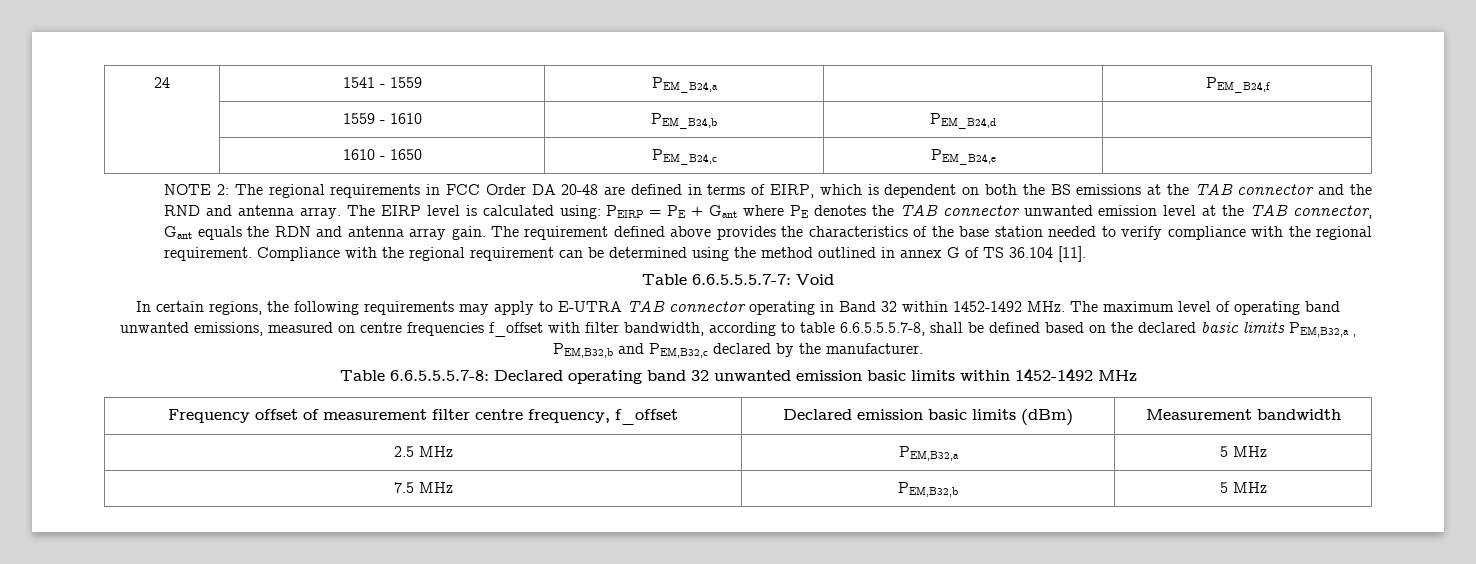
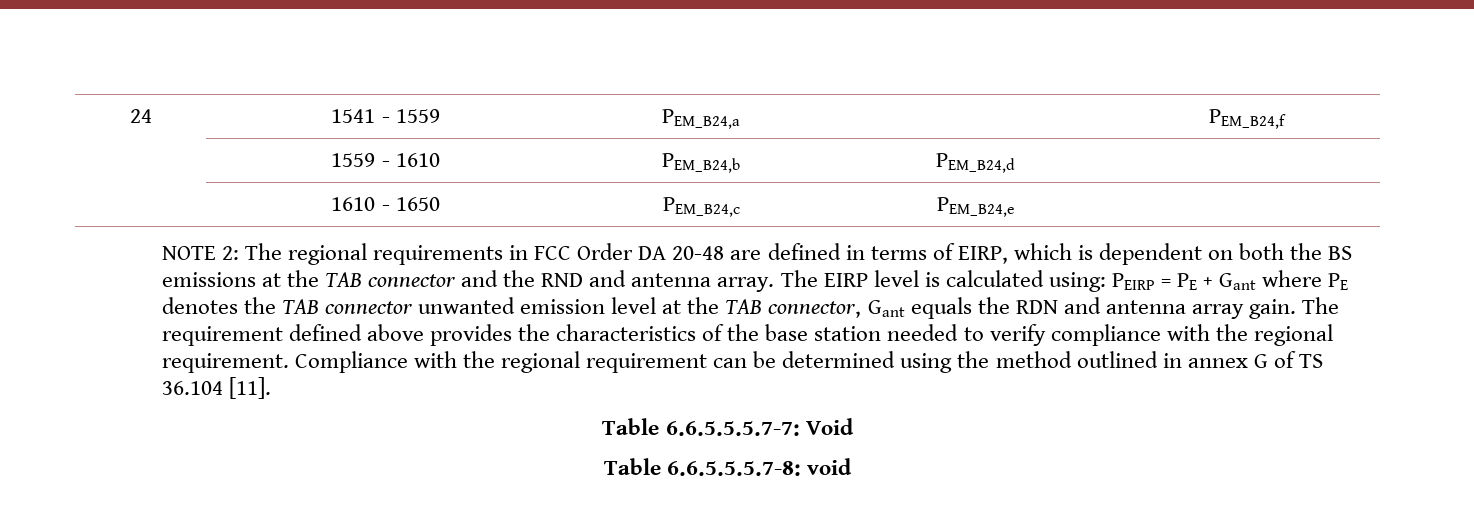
- In certain regions, the following requirements may apply to E-UTRA TAB connector operating in Band 32 within 1452-1492 MHz. The maximum level of operating band unwanted emissions, measured on centre frequencies f_offset with filter bandwidth, according to table 6.6.5.5.5.7-8, shall be defined based on the declared basic limits PEM,B32,a , PEM,B32,b and PEM,B32,c declared by the manufacturer.
- Table 6.6.5.5.5.7-8: Declared operating band 32 unwanted emission basic limits within 1452-1492 MHz
- Frequency offset of measurement filter centre frequency, f_offset | Declared emission basic limits (dBm) | Measurement bandwidth
- 2.5 MHz | PEM,B32,a | 5 MHz
- 7.5 MHz | PEM,B32,b | 5 MHz
+ Table 6.6.5.5.5.7-8: void

